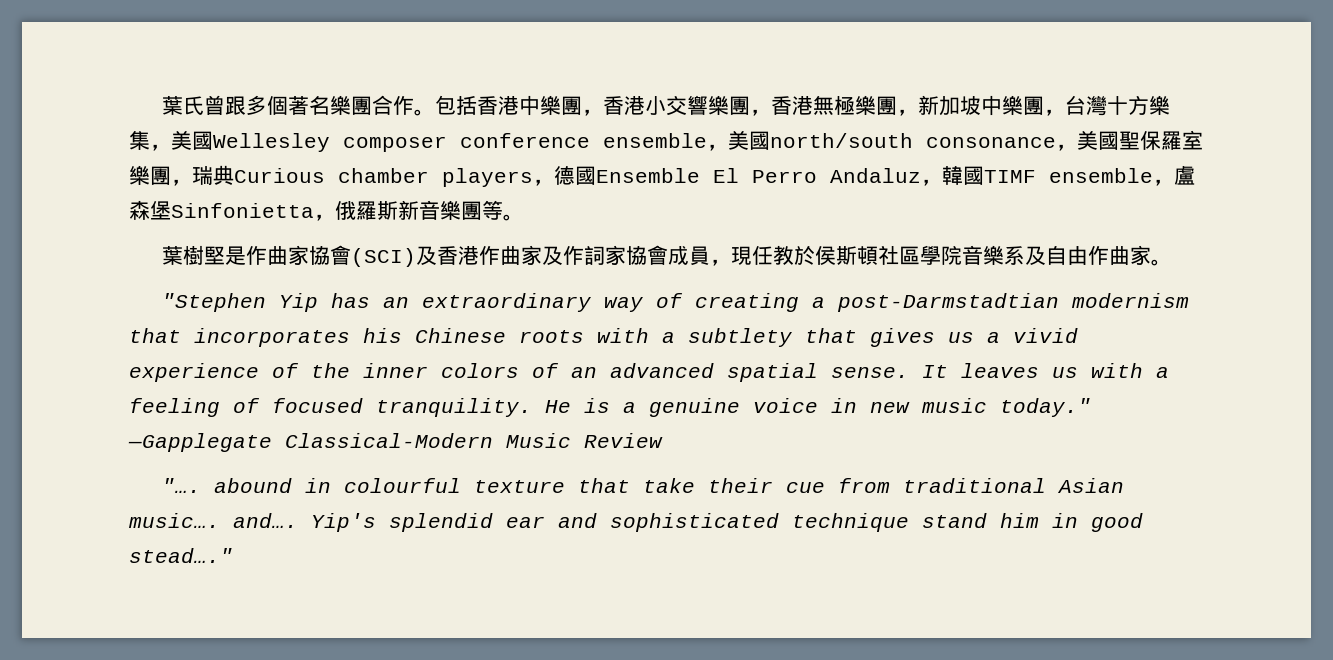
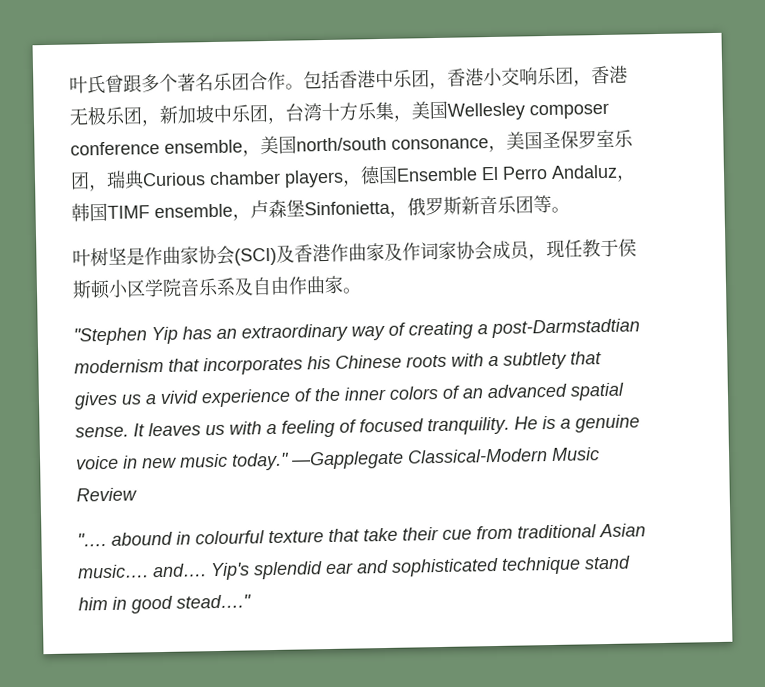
- 葉氏曾跟多個著名樂團合作。
+ 叶氏曾跟多个著名乐团合作。
- 包括香港中樂團，香港小交響樂團，香港無極樂團，新加坡中樂團，台灣十方樂集，美國Wellesley composer conference ensemble，美國north/south consonance，美國聖保羅室樂團，瑞典Curious chamber players，德國Ensemble El Perro Andaluz，韓國TIMF ensemble，盧森堡Sinfonietta，俄羅斯新音樂團等。
+ 包括香港中乐团，香港小交响乐团，香港无极乐团，新加坡中乐团，台湾十方乐集，美国Wellesley composer conference ensemble，美国north/south consonance，美国圣保罗室乐团，瑞典Curious chamber players，德国Ensemble El Perro Andaluz，韩国TIMF ensemble，卢森堡Sinfonietta，俄罗斯新音乐团等。
- 葉樹堅是作曲家協會(SCI)及香港作曲家及作詞家協會成員，現任教於侯斯頓社區學院音樂系及自由作曲家。
+ 叶树坚是作曲家协会(SCI)及香港作曲家及作词家协会成员，现任教于侯斯顿小区学院音乐系及自由作曲家。

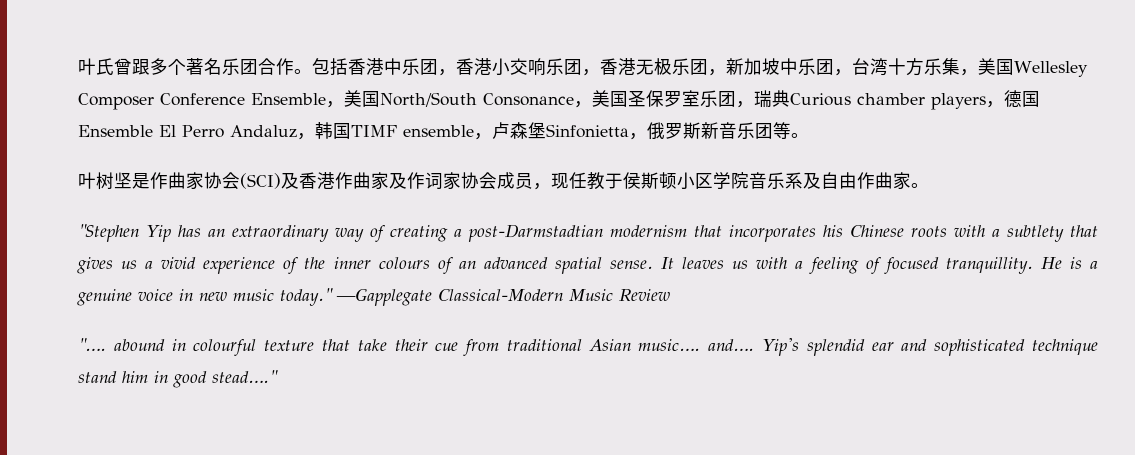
- 包括香港中乐团，香港小交响乐团，香港无极乐团，新加坡中乐团，台湾十方乐集，美国Wellesley composer conference ensemble，美国north/south consonance，美国圣保罗室乐团，瑞典Curious chamber players，德国Ensemble El Perro Andaluz，韩国TIMF ensemble，卢森堡Sinfonietta，俄罗斯新音乐团等。
+ 包括香港中乐团，香港小交响乐团，香港无极乐团，新加坡中乐团，台湾十方乐集，美国Wellesley Composer Conference Ensemble，美国North/South Consonance，美国圣保罗室乐团，瑞典Curious chamber players，德国Ensemble El Perro Andaluz，韩国TIMF ensemble，卢森堡Sinfonietta，俄罗斯新音乐团等。
- "Stephen Yip has an extraordinary way of creating a post-Darmstadtian modernism that incorporates his Chinese roots with a subtlety that gives us a vivid experience of the inner colors of an advanced spatial sense.
+ "Stephen Yip has an extraordinary way of creating a post-Darmstadtian modernism that incorporates his Chinese roots with a subtlety that gives us a vivid experience of the inner colours of an advanced spatial sense.
- It leaves us with a feeling of focused tranquility.
+ It leaves us with a feeling of focused tranquillity.

